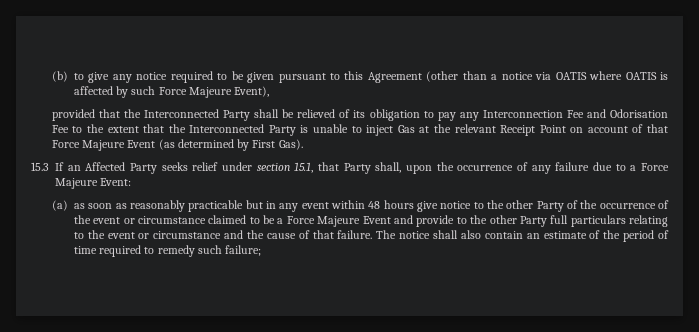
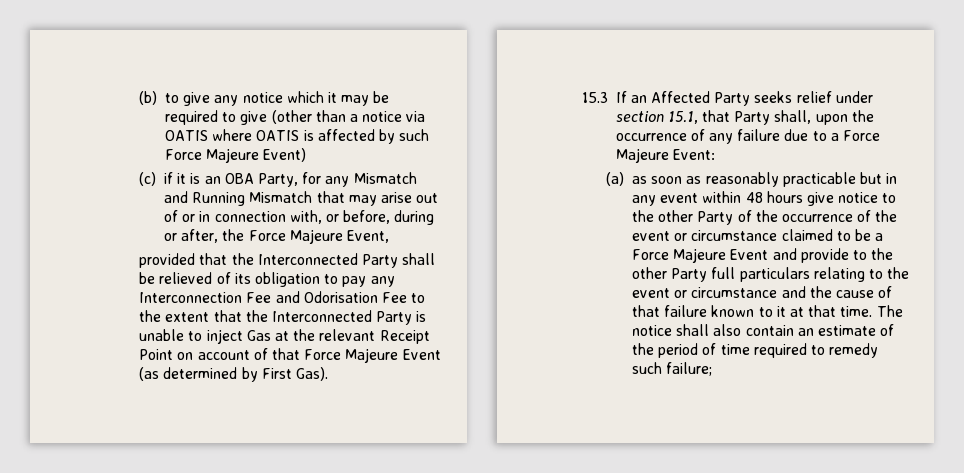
- (b) to give any notice required to be given pursuant to this Agreement (other than a notice via OATIS where OATIS is affected by such Force Majeure Event),
+ (b) to give any notice which it may be required to give (other than a notice via OATIS where OATIS is affected by such Force Majeure Event)
+ (c) if it is an OBA Party, for any Mismatch and Running Mismatch that may arise out of or in connection with, or before, during or after, the Force Majeure Event,
- (a) as soon as reasonably practicable but in any event within 48 hours give notice to the other Party of the occurrence of the event or circumstance claimed to be a Force Majeure Event and provide to the other Party full particulars relating to the event or circumstance and the cause of that failure.
+ (a) as soon as reasonably practicable but in any event within 48 hours give notice to the other Party of the occurrence of the event or circumstance claimed to be a Force Majeure Event and provide to the other Party full particulars relating to the event or circumstance and the cause of that failure known to it at that time.

